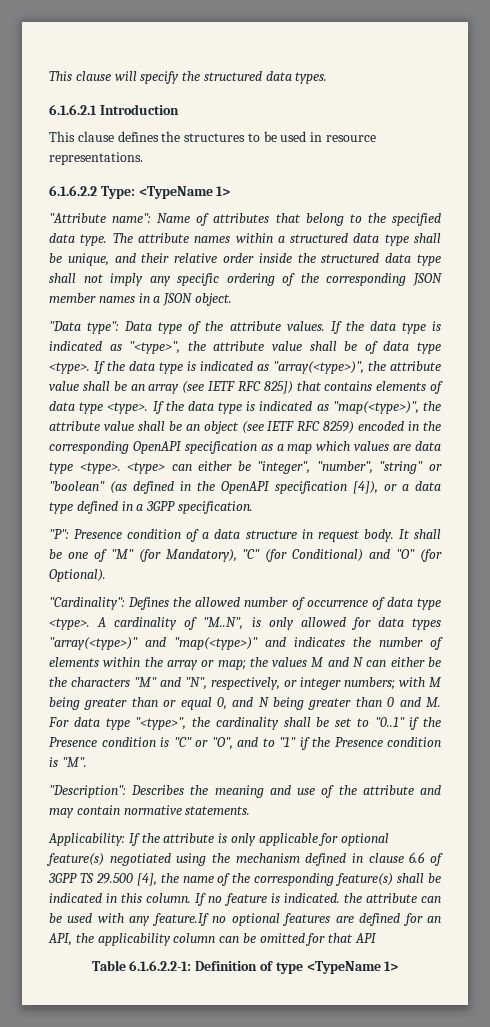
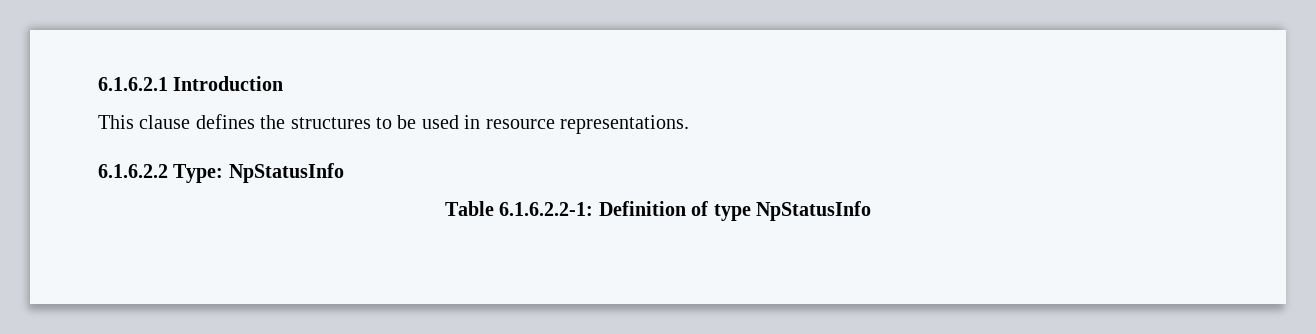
- This clause will specify the structured data types.
- 6.1.6.2.2 Type: <TypeName 1>
- "Attribute name": Name of attributes that belong to the specified data type. The attribute names within a structured data type shall be unique, and their relative order inside the structured data type shall not imply any specific ordering of the corresponding JSON member names in a JSON object.
- "Data type": Data type of the attribute values. If the data type is indicated as "<type>", the attribute value shall be of data type <type>. If the data type is indicated as "array(<type>)", the attribute value shall be an array (see IETF RFC 825]) that contains elements of data type <type>. If the data type is indicated as "map(<type>)", the attribute value shall be an object (see IETF RFC 8259) encoded in the corresponding OpenAPI specification as a map which values are data type <type>. <type> can either be "integer", "number", "string" or "boolean" (as defined in the OpenAPI specification [4]), or a data type defined in a 3GPP specification.
- "P": Presence condition of a data structure in request body. It shall be one of "M" (for Mandatory), "C" (for Conditional) and "O" (for Optional).
- "Cardinality": Defines the allowed number of occurrence of data type <type>. A cardinality of "M..N", is only allowed for data types "array(<type>)" and "map(<type>)" and indicates the number of elements within the array or map; the values M and N can either be the characters "M" and "N", respectively, or integer numbers; with M being greater than or equal 0, and N being greater than 0 and M. For data type "<type>", the cardinality shall be set to "0..1" if the Presence condition is "C" or "O", and to "1" if the Presence condition is "M".
- "Description": Describes the meaning and use of the attribute and may contain normative statements.
- Applicability: If the attribute is only applicable for optional feature(s) negotiated using the mechanism defined in clause 6.6 of 3GPP TS 29.500 [4], the name of the corresponding feature(s) shall be indicated in this column. If no feature is indicated. the attribute can be used with any feature.If no optional features are defined for an API, the applicability column can be omitted for that API
+ 6.1.6.2.2 Type: NpStatusInfo
- Table 6.1.6.2.2-1: Definition of type <TypeName 1>
+ Table 6.1.6.2.2-1: Definition of type NpStatusInfo

